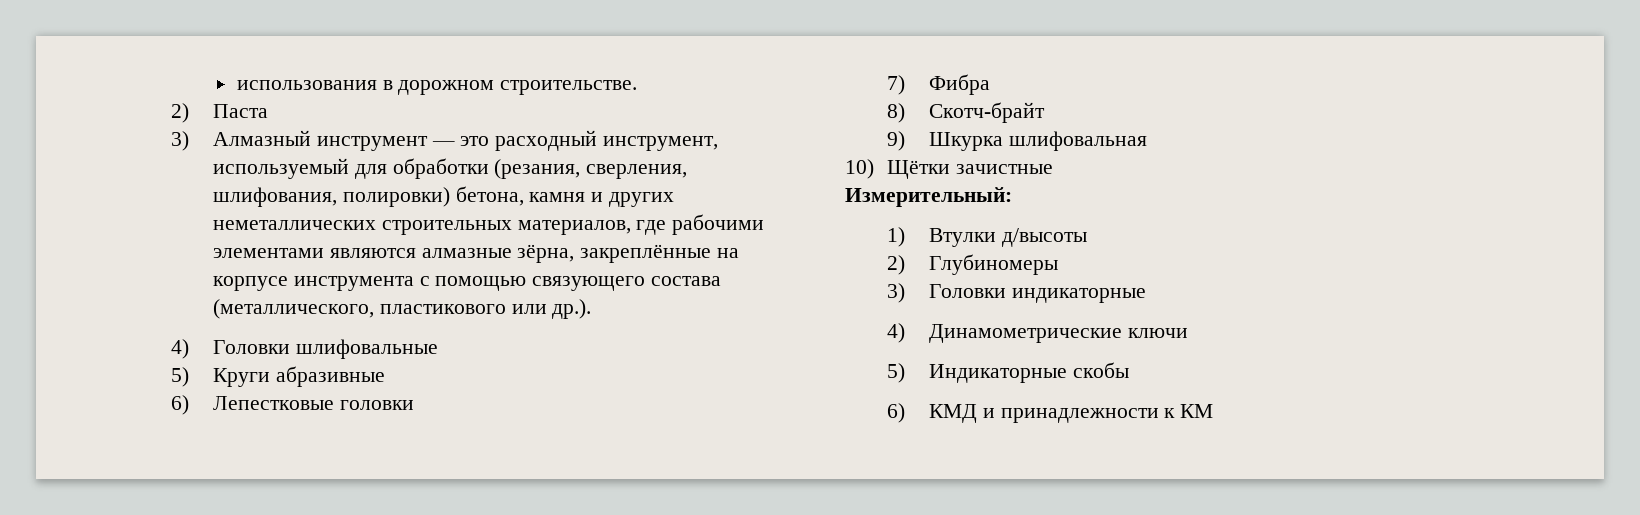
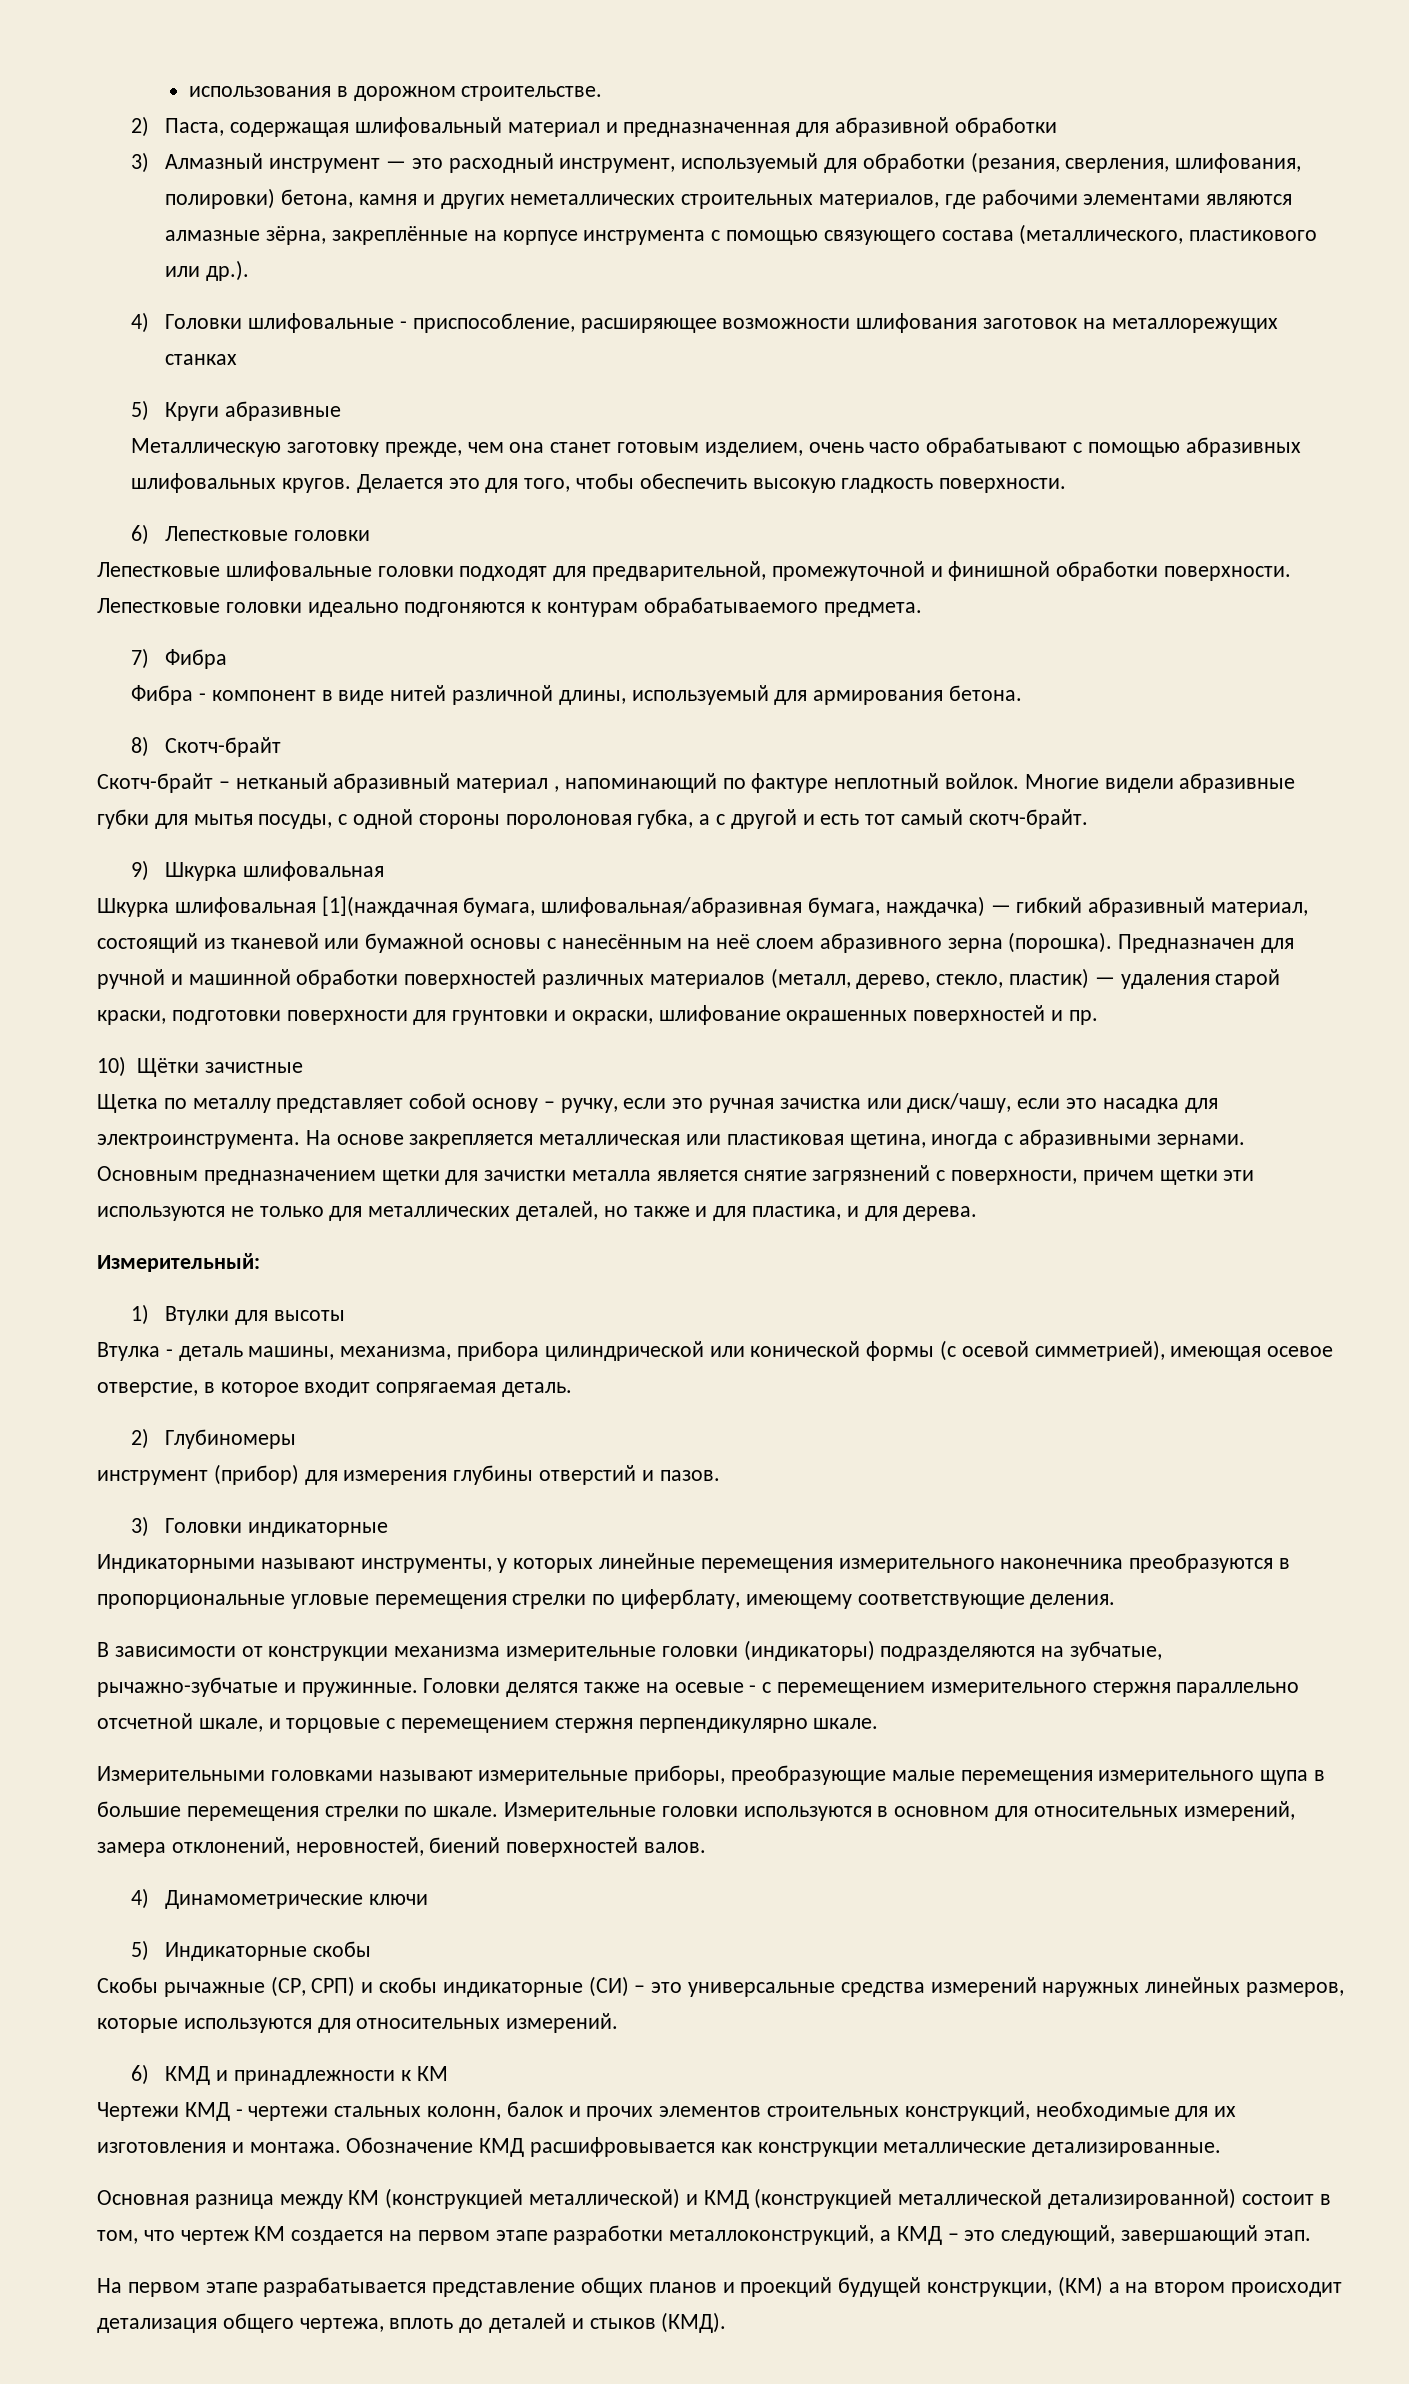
- 2) Паста
+ 2) Паста, содержащая шлифовальный материал и предназначенная для абразивной обработки
- 4) Головки шлифовальные
+ 4) Головки шлифовальные - приспособление, расширяющее возможности шлифования заготовок на металлорежущих станках
  5) Круги абразивные
+ Металлическую заготовку прежде, чем она станет готовым изделием, очень часто обрабатывают с помощью абразивных шлифовальных кругов. Делается это для того, чтобы обеспечить высокую гладкость поверхности.
  6) Лепестковые головки
+ Лепестковые шлифовальные головки подходят для предварительной, промежуточной и финишной обработки поверхности. Лепестковые головки идеально подгоняются к контурам обрабатываемого предмета.
  7) Фибра
+ Фибра - компонент в виде нитей различной длины, используемый для армирования бетона.
  8) Скотч-брайт
+ Скотч-брайт – нетканый абразивный материал , напоминающий по фактуре неплотный войлок. Многие видели абразивные губки для мытья посуды, с одной стороны поролоновая губка, а с другой и есть тот самый скотч-брайт.
  9) Шкурка шлифовальная
+ Шкурка шлифовальная [1](наждачная бумага, шлифовальная/абразивная бумага, наждачка) — гибкий абразивный материал, состоящий из тканевой или бумажной основы с нанесённым на неё слоем абразивного зерна (порошка). Предназначен для ручной и машинной обработки поверхностей различных материалов (металл, дерево, стекло, пластик) — удаления старой краски, подготовки поверхности для грунтовки и окраски, шлифование окрашенных поверхностей и пр.
  10) Щётки зачистные
+ Щетка по металлу представляет собой основу – ручку, если это ручная зачистка или диск/чашу, если это насадка для электроинструмента. На основе закрепляется металлическая или пластиковая щетина, иногда с абразивными зернами. Основным предназначением щетки для зачистки металла является снятие загрязнений с поверхности, причем щетки эти используются не только для металлических деталей, но также и для пластика, и для дерева.
  Измерительный:
- 1) Втулки д/высоты
+ 1) Втулки для высоты
+ Втулка - деталь машины, механизма, прибора цилиндрической или конической формы (с осевой симметрией), имеющая осевое отверстие, в которое входит сопрягаемая деталь.
  2) Глубиномеры
+ инструмент (прибор) для измерения глубины отверстий и пазов.
  3) Головки индикаторные
+ Индикаторными называют инструменты, у которых линейные перемещения измерительного наконечника преобразуются в пропорциональные угловые перемещения стрелки по циферблату, имеющему соответствующие деления.
+ В зависимости от конструкции механизма измерительные головки (индикаторы) подразделяются на зубчатые, рычажно-зубчатые и пружинные. Головки делятся также на осевые - с перемещением измерительного стержня параллельно отсчетной шкале, и торцовые с перемещением стержня перпендикулярно шкале.
+ Измерительными головками называют измерительные приборы, преобразующие малые перемещения измерительного щупа в большие перемещения стрелки по шкале. Измерительные головки используются в основном для относительных измерений, замера отклонений, неровностей, биений поверхностей валов.
+ Скобы рычажные (СР, СРП) и скобы индикаторные (СИ) – это универсальные средства измерений наружных линейных размеров, которые используются для относительных измерений.
+ Чертежи КМД - чертежи стальных колонн, балок и прочих элементов строительных конструкций, необходимые для их изготовления и монтажа. Обозначение КМД расшифровывается как конструкции металлические детализированные.
+ Основная разница между КМ (конструкцией металлической) и КМД (конструкцией металлической детализированной) состоит в том, что чертеж КМ создается на первом этапе разработки металлоконструкций, а КМД – это следующий, завершающий этап.
+ На первом этапе разрабатывается представление общих планов и проекций будущей конструкции, (КМ) а на втором происходит детализация общего чертежа, вплоть до деталей и стыков (КМД).

